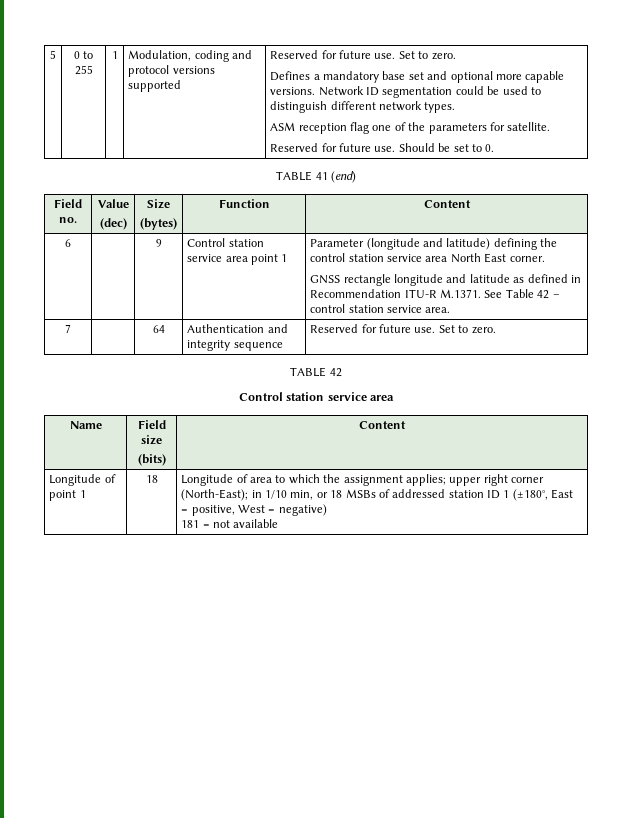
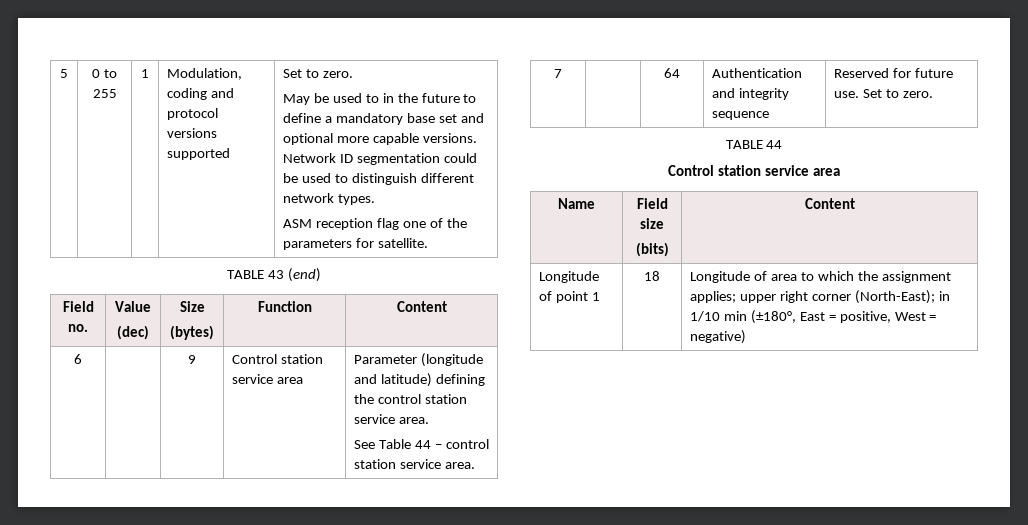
- Modulation, coding and protocol versions supported | Reserved for future use. Set to zero.
- Defines a mandatory base set and optional more capable versions.
+ Modulation, coding and protocol versions supported | Set to zero.
+ May be used to in the future to define a mandatory base set and optional more capable versions.
- Reserved for future use. Should be set to 0.
- TABLE 41 (end)
+ TABLE 43 (end)
- 6 | | 9 | Control station service area point 1 | Parameter (longitude and latitude) defining the control station service area North East corner.
- GNSS rectangle longitude and latitude as defined in Recommendation ITU-R M.1371. See Table 42 – control station service area.
+ 6 | | 9 | Control station service area | Parameter (longitude and latitude) defining the control station service area.
+ See Table 44 – control station service area.
- TABLE 42
+ TABLE 44
- Longitude of point 1 | 18 | Longitude of area to which the assignment applies; upper right corner (North-East); in 1/10 min, or 18 MSBs of addressed station ID 1 (±180°, East = positive, West = negative)
- 181 = not available
+ Longitude of point 1 | 18 | Longitude of area to which the assignment applies; upper right corner (North-East); in 1/10 min (±180°, East = positive, West = negative)

